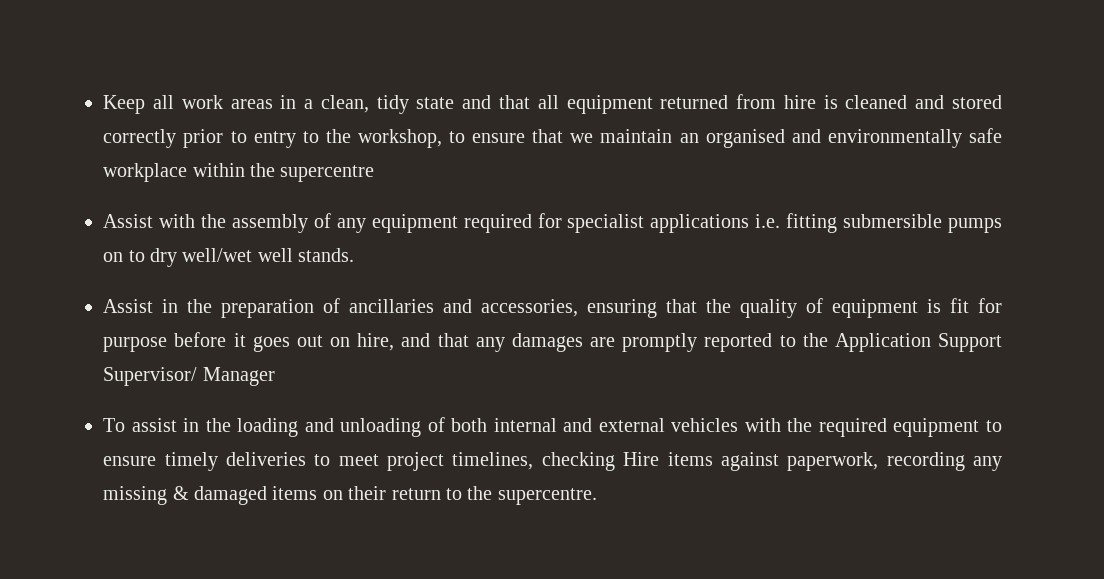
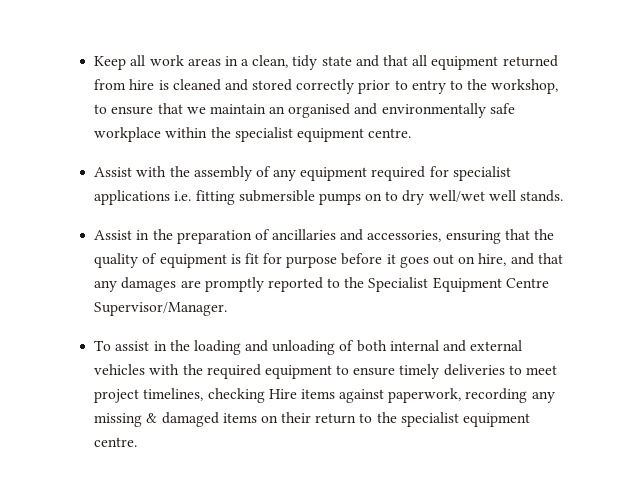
- Keep all work areas in a clean, tidy state and that all equipment returned from hire is cleaned and stored correctly prior to entry to the workshop, to ensure that we maintain an organised and environmentally safe workplace within the supercentre
+ Keep all work areas in a clean, tidy state and that all equipment returned from hire is cleaned and stored correctly prior to entry to the workshop, to ensure that we maintain an organised and environmentally safe workplace within the specialist equipment centre.
- Assist in the preparation of ancillaries and accessories, ensuring that the quality of equipment is fit for purpose before it goes out on hire, and that any damages are promptly reported to the Application Support Supervisor/ Manager
+ Assist in the preparation of ancillaries and accessories, ensuring that the quality of equipment is fit for purpose before it goes out on hire, and that any damages are promptly reported to the Specialist Equipment Centre Supervisor/Manager.
- To assist in the loading and unloading of both internal and external vehicles with the required equipment to ensure timely deliveries to meet project timelines, checking Hire items against paperwork, recording any missing & damaged items on their return to the supercentre.
+ To assist in the loading and unloading of both internal and external vehicles with the required equipment to ensure timely deliveries to meet project timelines, checking Hire items against paperwork, recording any missing & damaged items on their return to the specialist equipment centre.

